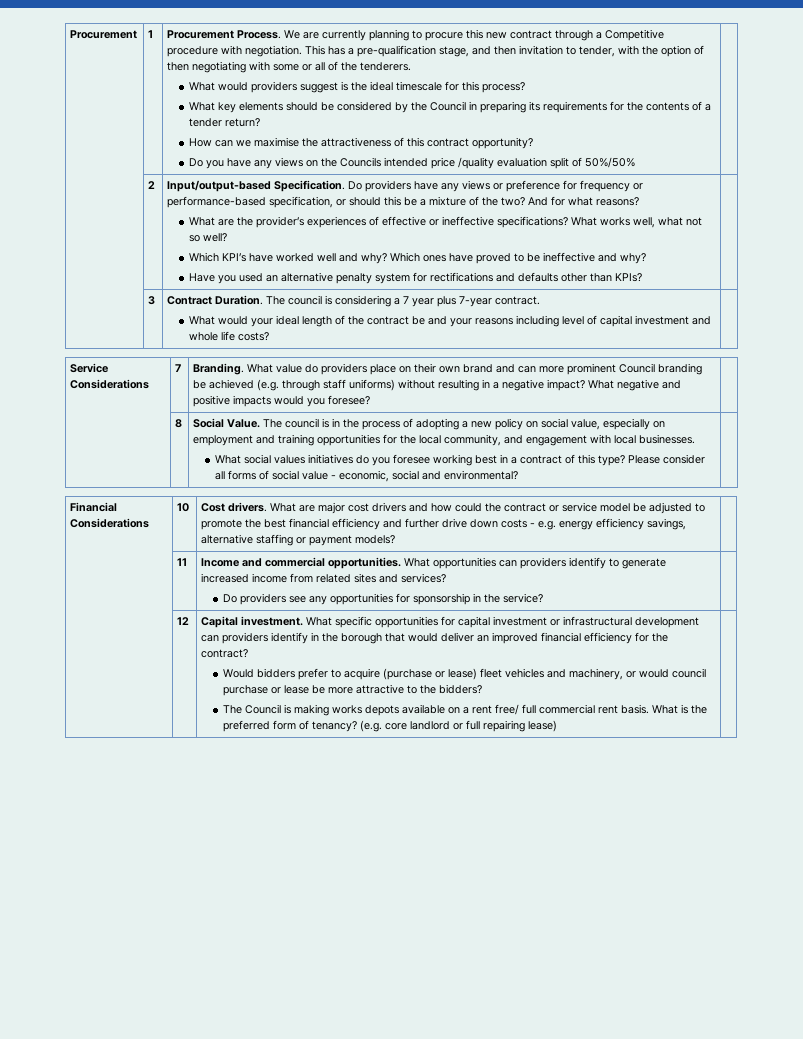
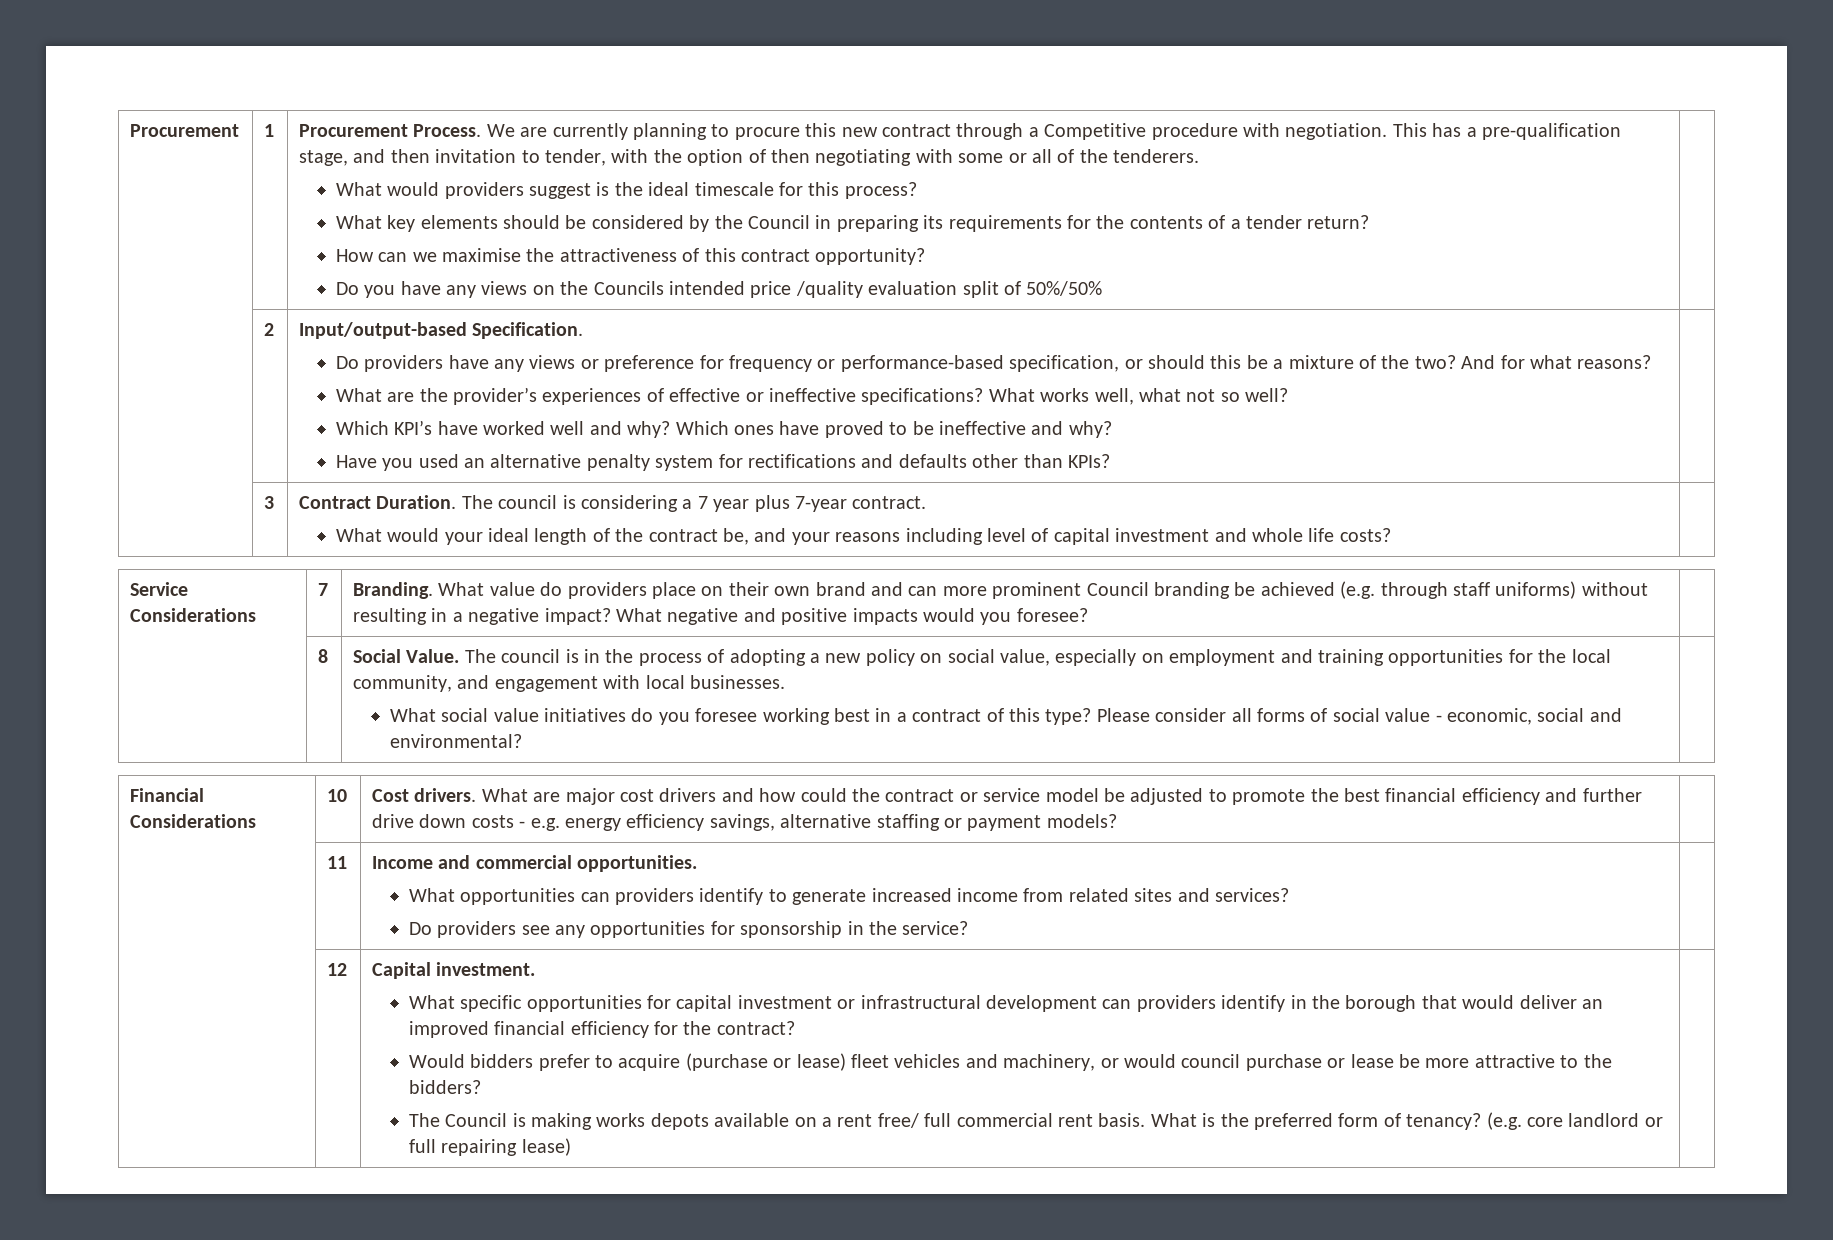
- Input/output-based Specification. Do providers have any views or preference for frequency or performance-based specification, or should this be a mixture of the two?
+ Input/output-based Specification.
+ Do providers have any views or preference for frequency or performance-based specification, or should this be a mixture of the two?
  | 3 | Contract Duration. The council is considering a 7 year plus 7-year contract.
- What would your ideal length of the contract be and your reasons including level of capital investment and whole life costs? |
+ What would your ideal length of the contract be, and your reasons including level of capital investment and whole life costs? |
- What social values initiatives do you foresee working best in a contract of this type?
+ What social value initiatives do you foresee working best in a contract of this type?
- | 11 | Income and commercial opportunities. What opportunities can providers identify to generate increased income from related sites and services?
+ | 11 | Income and commercial opportunities.
+ What opportunities can providers identify to generate increased income from related sites and services?
- Capital investment. What specific opportunities for capital investment or infrastructural development can providers identify in the borough that would deliver an improved financial efficiency for the contract?
+ Capital investment.
+ What specific opportunities for capital investment or infrastructural development can providers identify in the borough that would deliver an improved financial efficiency for the contract?

